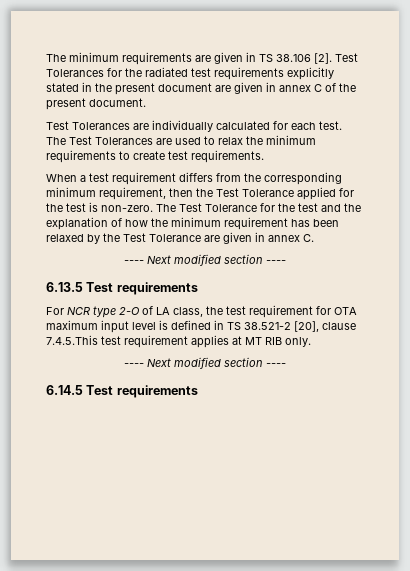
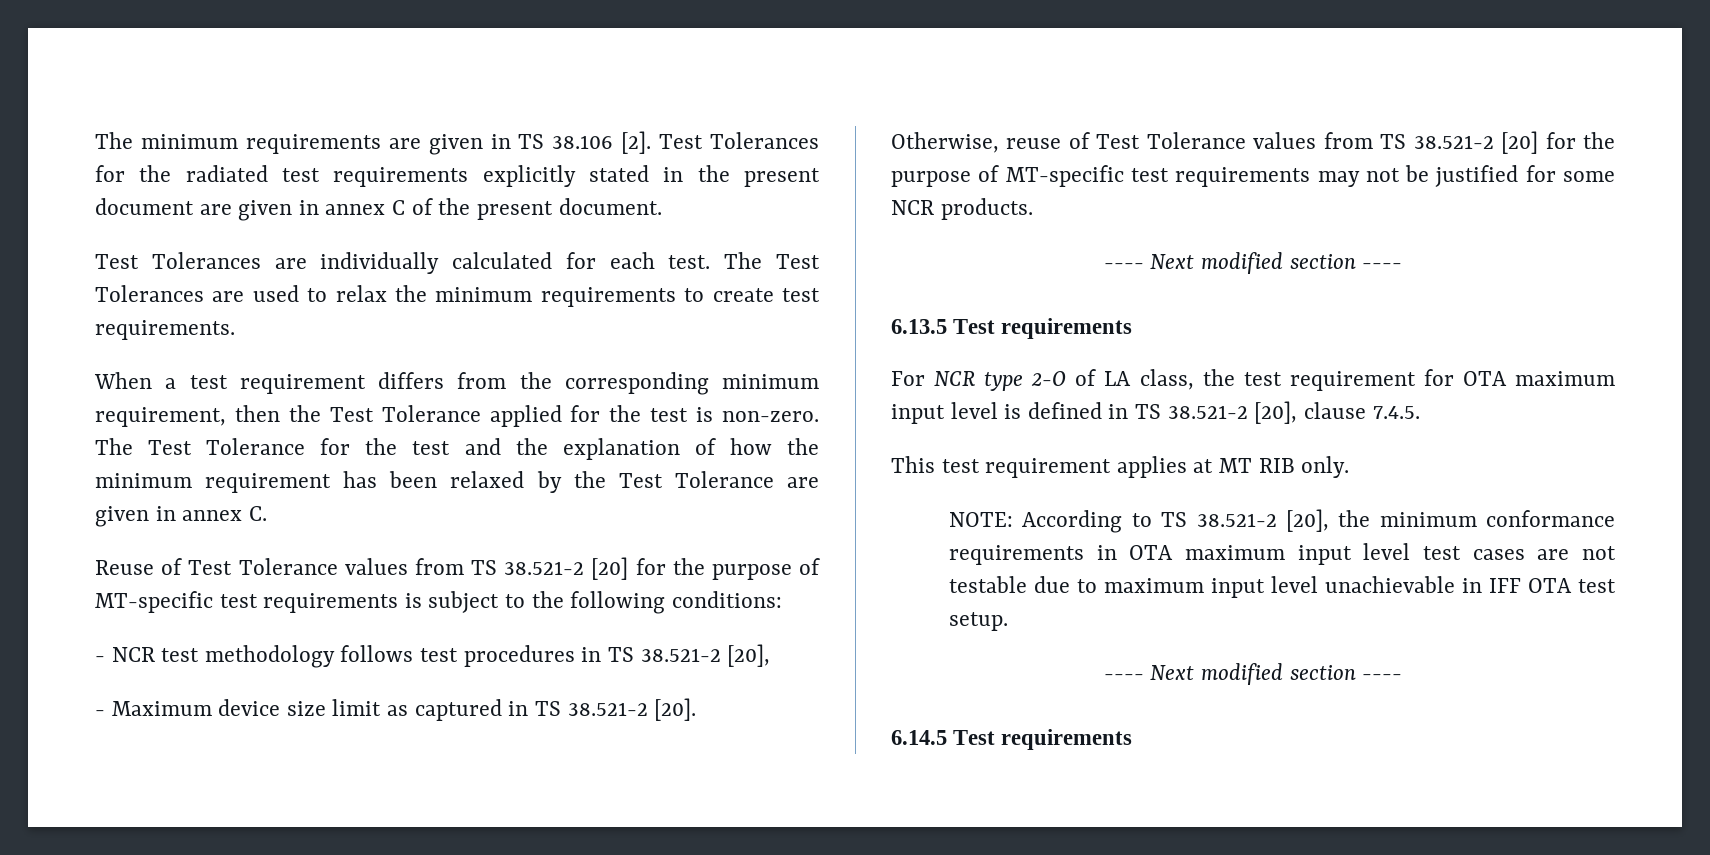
+ Reuse of Test Tolerance values from TS 38.521-2 [20] for the purpose of MT-specific test requirements is subject to the following conditions:
+ - NCR test methodology follows test procedures in TS 38.521-2 [20],
+ - Maximum device size limit as captured in TS 38.521-2 [20].
+ Otherwise, reuse of Test Tolerance values from TS 38.521-2 [20] for the purpose of MT-specific test requirements may not be justified for some NCR products.
- For NCR type 2-O of LA class, the test requirement for OTA maximum input level is defined in TS 38.521-2 [20], clause 7.4.5.This test requirement applies at MT RIB only.
+ For NCR type 2-O of LA class, the test requirement for OTA maximum input level is defined in TS 38.521-2 [20], clause 7.4.5.
+ This test requirement applies at MT RIB only.
+ NOTE: According to TS 38.521-2 [20], the minimum conformance requirements in OTA maximum input level test cases are not testable due to maximum input level unachievable in IFF OTA test setup.

